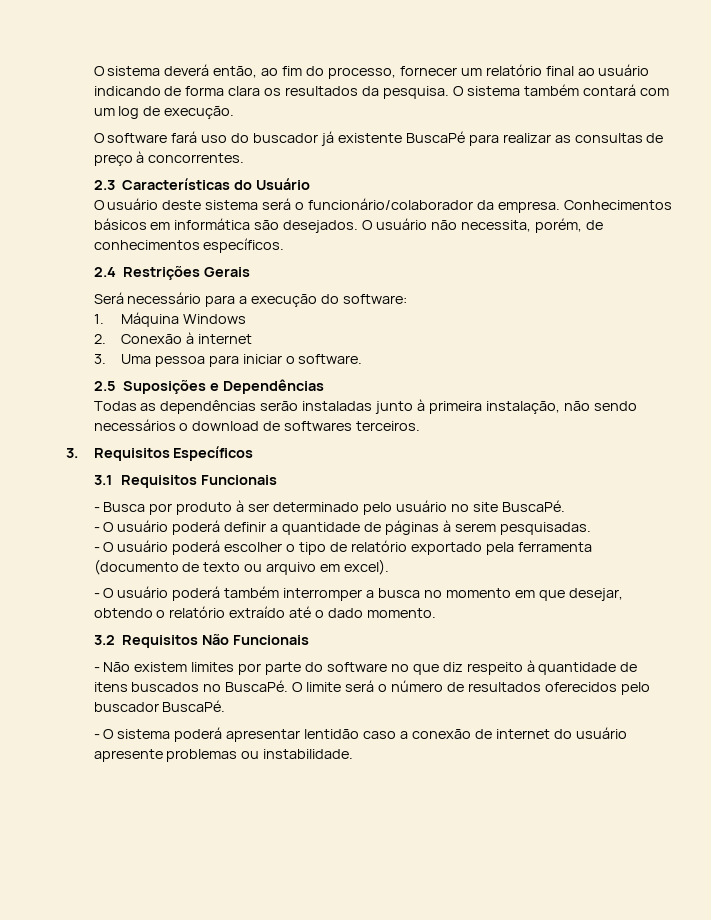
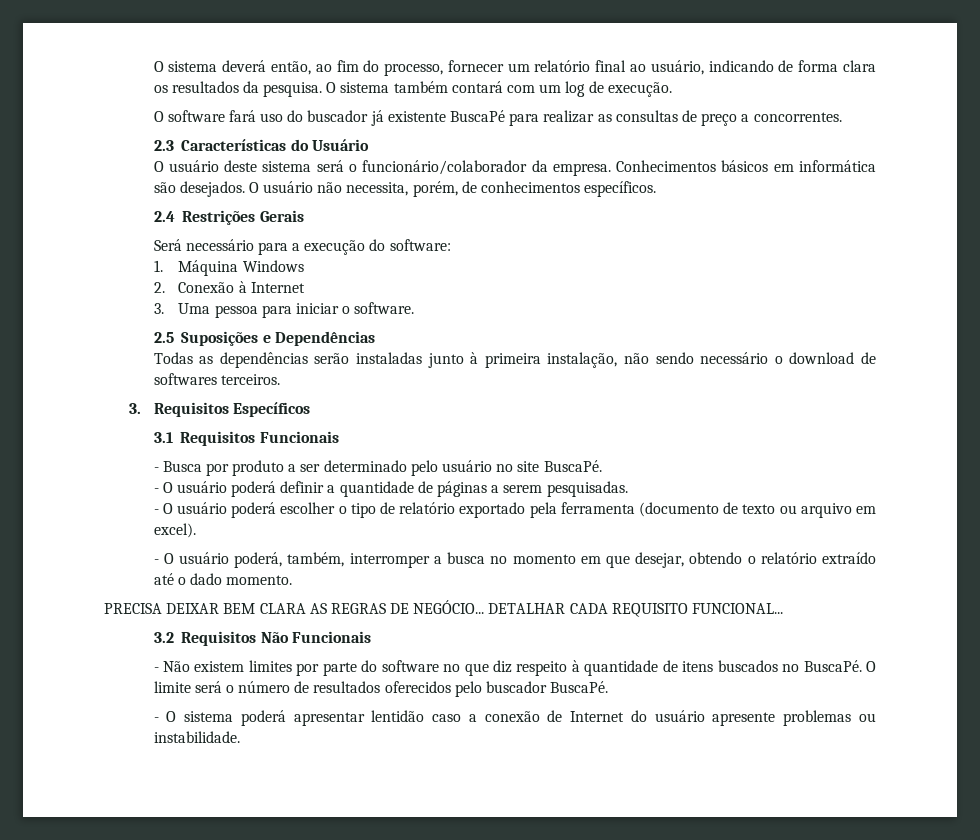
- O sistema deverá então, ao fim do processo, fornecer um relatório final ao usuário indicando de forma clara os resultados da pesquisa.
+ O sistema deverá então, ao fim do processo, fornecer um relatório final ao usuário, indicando de forma clara os resultados da pesquisa.
- O software fará uso do buscador já existente BuscaPé para realizar as consultas de preço à concorrentes.
+ O software fará uso do buscador já existente BuscaPé para realizar as consultas de preço a concorrentes.
- 2. Conexão à internet
+ 2. Conexão à Internet
- Todas as dependências serão instaladas junto à primeira instalação, não sendo necessários o download de softwares terceiros.
+ Todas as dependências serão instaladas junto à primeira instalação, não sendo necessário o download de softwares terceiros.
- - Busca por produto à ser determinado pelo usuário no site BuscaPé.
+ - Busca por produto a ser determinado pelo usuário no site BuscaPé.
- - O usuário poderá definir a quantidade de páginas à serem pesquisadas.
+ - O usuário poderá definir a quantidade de páginas a serem pesquisadas.
- - O usuário poderá também interromper a busca no momento em que desejar, obtendo o relatório extraído até o dado momento.
+ - O usuário poderá, também, interromper a busca no momento em que desejar, obtendo o relatório extraído até o dado momento.
+ PRECISA DEIXAR BEM CLARA AS REGRAS DE NEGÓCIO... DETALHAR CADA REQUISITO FUNCIONAL...
- - O sistema poderá apresentar lentidão caso a conexão de internet do usuário apresente problemas ou instabilidade.
+ - O sistema poderá apresentar lentidão caso a conexão de Internet do usuário apresente problemas ou instabilidade.

